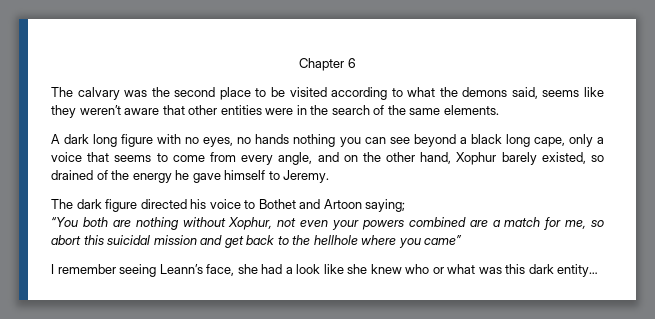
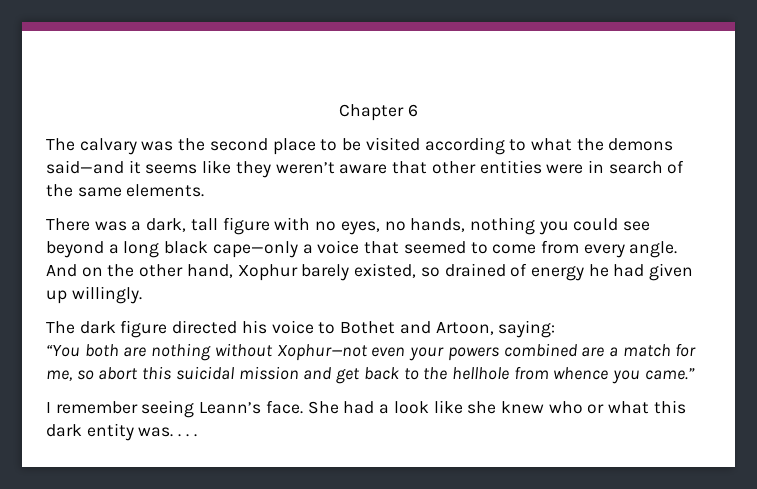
- The calvary was the second place to be visited according to what the demons said, seems like they weren’t aware that other entities were in the search of the same elements.
+ The calvary was the second place to be visited according to what the demons said—and it seems like they weren’t aware that other entities were in search of the same elements.
- A dark long figure with no eyes, no hands nothing you can see beyond a black long cape, only a voice that seems to come from every angle, and on the other hand, Xophur barely existed, so drained of the energy he gave himself to Jeremy.
+ There was a dark, tall figure with no eyes, no hands, nothing you could see beyond a long black cape—only a voice that seemed to come from every angle. And on the other hand, Xophur barely existed, so drained of energy he had given up willingly.
- The dark figure directed his voice to Bothet and Artoon saying;
+ The dark figure directed his voice to Bothet and Artoon, saying:
- “You both are nothing without Xophur, not even your powers combined are a match for me, so abort this suicidal mission and get back to the hellhole where you came”
+ “You both are nothing without Xophur—not even your powers combined are a match for me, so abort this suicidal mission and get back to the hellhole from whence you came.”
- I remember seeing Leann’s face, she had a look like she knew who or what was this dark entity…
+ I remember seeing Leann’s face. She had a look like she knew who or what this dark entity was. . . .

